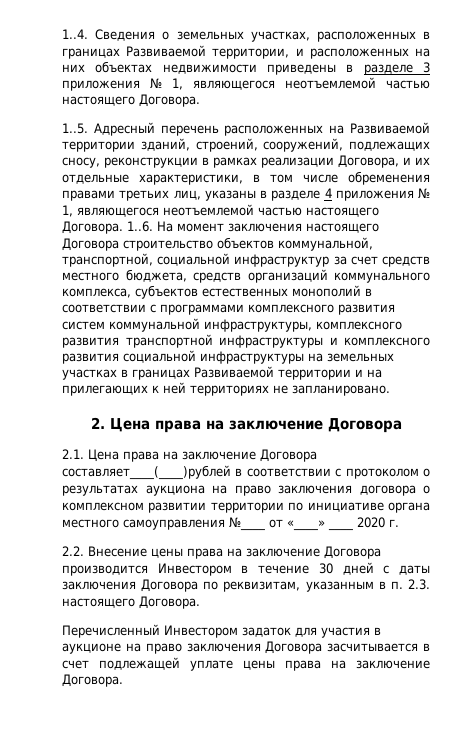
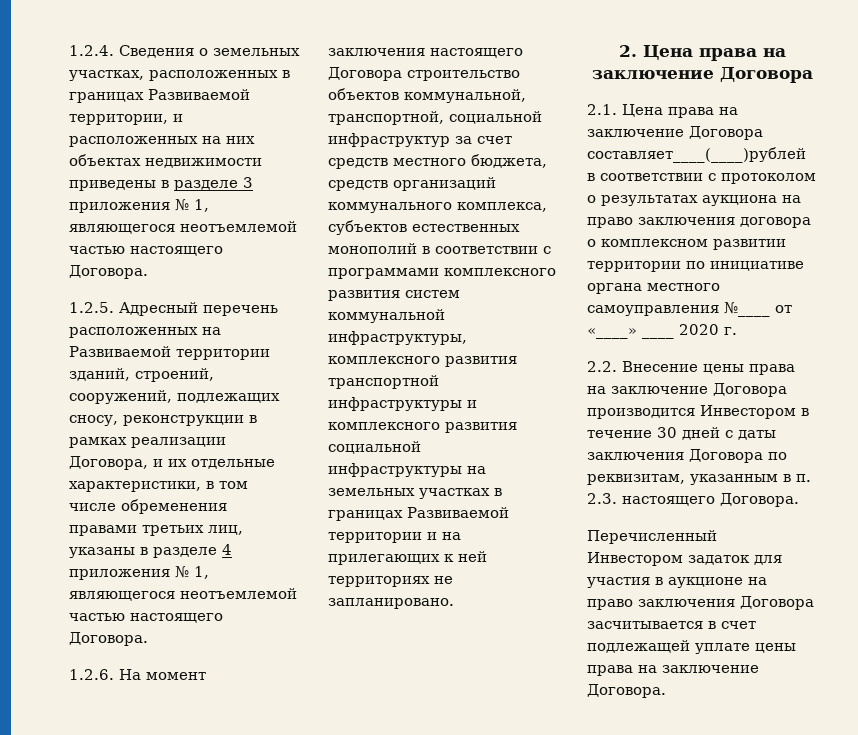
- 1..4. Сведения о земельных участках, расположенных в границах Развиваемой территории, и расположенных на них объектах недвижимости приведены в разделе 3 приложения № 1, являющегося неотъемлемой частью настоящего Договора.
+ 1.2.4. Сведения о земельных участках, расположенных в границах Развиваемой территории, и расположенных на них объектах недвижимости приведены в разделе 3 приложения № 1, являющегося неотъемлемой частью настоящего Договора.
- 1..5. Адресный перечень расположенных на Развиваемой территории зданий, строений, сооружений, подлежащих сносу, реконструкции в рамках реализации Договора, и их отдельные характеристики, в том числе обременения правами третьих лиц, указаны в разделе 4 приложения № 1, являющегося неотъемлемой частью настоящего Договора. 1..6. На момент заключения настоящего Договора строительство объектов коммунальной, транспортной, социальной инфраструктур за счет средств местного бюджета, средств организаций коммунального комплекса, субъектов естественных монополий в соответствии с программами комплексного развития систем коммунальной инфраструктуры, комплексного развития транспортной инфраструктуры и комплексного развития социальной инфраструктуры на земельных участках в границах Развиваемой территории и на прилегающих к ней территориях не запланировано.
+ 1.2.5. Адресный перечень расположенных на Развиваемой территории зданий, строений, сооружений, подлежащих сносу, реконструкции в рамках реализации Договора, и их отдельные характеристики, в том числе обременения правами третьих лиц, указаны в разделе 4 приложения № 1, являющегося неотъемлемой частью настоящего Договора.
+ 1.2.6. На момент заключения настоящего Договора строительство объектов коммунальной, транспортной, социальной инфраструктур за счет средств местного бюджета, средств организаций коммунального комплекса, субъектов естественных монополий в соответствии с программами комплексного развития систем коммунальной инфраструктуры, комплексного развития транспортной инфраструктуры и комплексного развития социальной инфраструктуры на земельных участках в границах Развиваемой территории и на прилегающих к ней территориях не запланировано.

